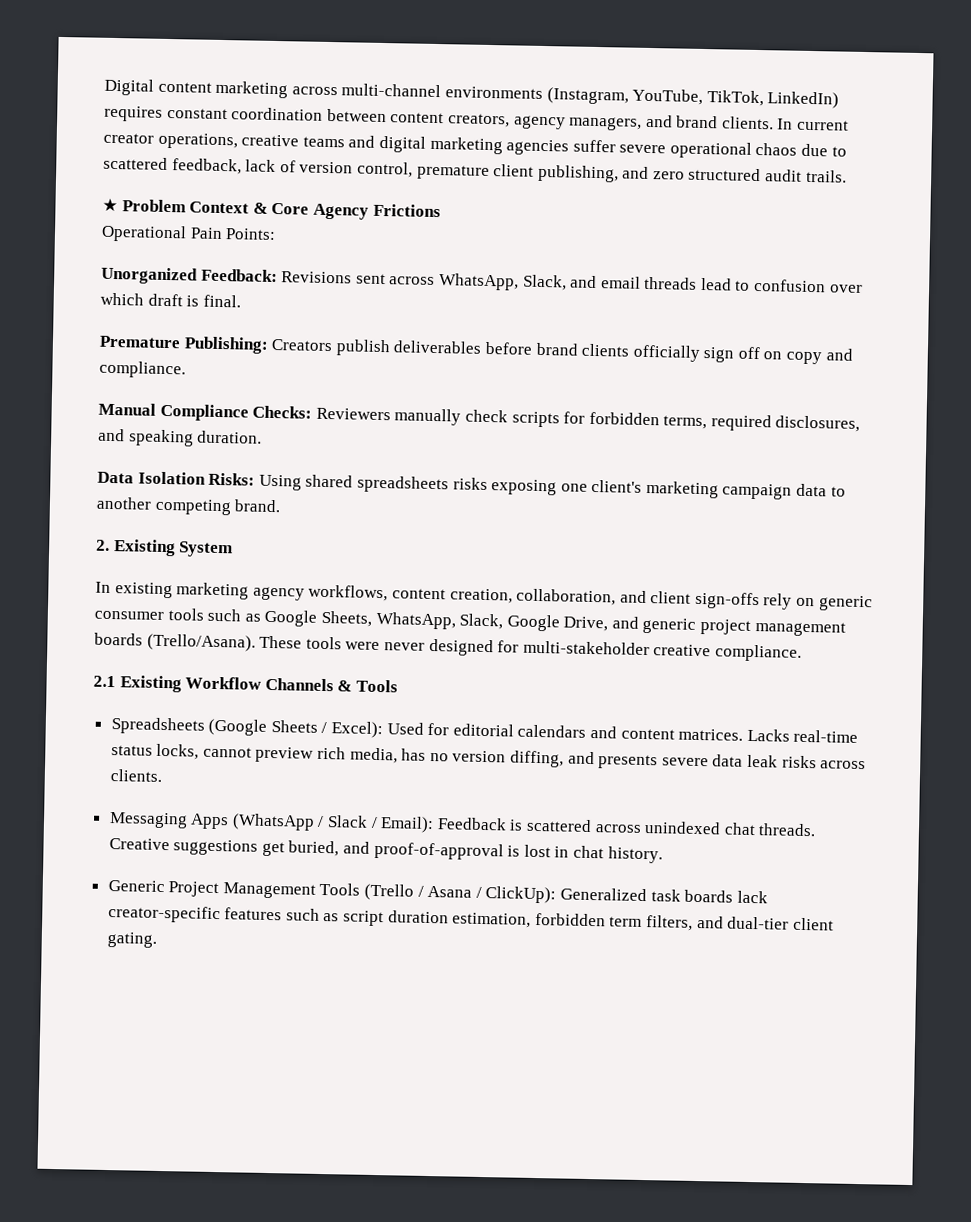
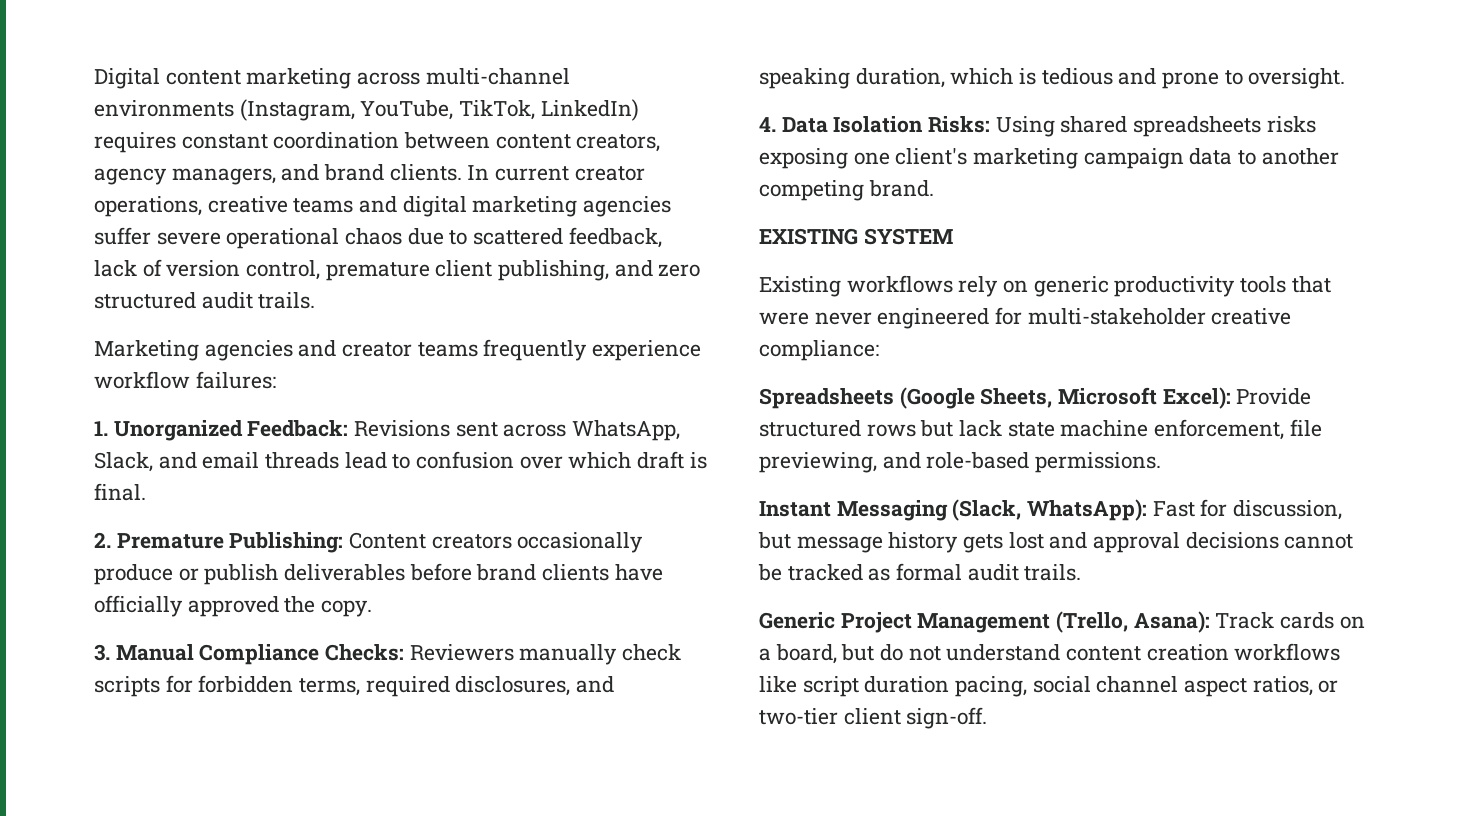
- ★ Problem Context & Core Agency Frictions
- Operational Pain Points:
- Unorganized Feedback: Revisions sent across WhatsApp, Slack, and email threads lead to confusion over which draft is final.
+ Marketing agencies and creator teams frequently experience workflow failures:
+ 1. Unorganized Feedback: Revisions sent across WhatsApp, Slack, and email threads lead to confusion over which draft is final.
- Premature Publishing: Creators publish deliverables before brand clients officially sign off on copy and compliance.
- Manual Compliance Checks: Reviewers manually check scripts for forbidden terms, required disclosures, and speaking duration.
- Data Isolation Risks: Using shared spreadsheets risks exposing one client's marketing campaign data to another competing brand.
+ 2. Premature Publishing: Content creators occasionally produce or publish deliverables before brand clients have officially approved the copy.
+ 3. Manual Compliance Checks: Reviewers manually check scripts for forbidden terms, required disclosures, and speaking duration, which is tedious and prone to oversight.
+ 4. Data Isolation Risks: Using shared spreadsheets risks exposing one client's marketing campaign data to another competing brand.
- 2. Existing System
- In existing marketing agency workflows, content creation, collaboration, and client sign-offs rely on generic consumer tools such as Google Sheets, WhatsApp, Slack, Google Drive, and generic project management boards (Trello/Asana). These tools were never designed for multi-stakeholder creative compliance.
- 2.1 Existing Workflow Channels & Tools
- Spreadsheets (Google Sheets / Excel): Used for editorial calendars and content matrices. Lacks real-time status locks, cannot preview rich media, has no version diffing, and presents severe data leak risks across clients.
- Messaging Apps (WhatsApp / Slack / Email): Feedback is scattered across unindexed chat threads. Creative suggestions get buried, and proof-of-approval is lost in chat history.
- Generic Project Management Tools (Trello / Asana / ClickUp): Generalized task boards lack creator-specific features such as script duration estimation, forbidden term filters, and dual-tier client gating.
+ EXISTING SYSTEM
+ Existing workflows rely on generic productivity tools that were never engineered for multi-stakeholder creative compliance:
+ Spreadsheets (Google Sheets, Microsoft Excel): Provide structured rows but lack state machine enforcement, file previewing, and role-based permissions.
+ Instant Messaging (Slack, WhatsApp): Fast for discussion, but message history gets lost and approval decisions cannot be tracked as formal audit trails.
+ Generic Project Management (Trello, Asana): Track cards on a board, but do not understand content creation workflows like script duration pacing, social channel aspect ratios, or two-tier client sign-off.

